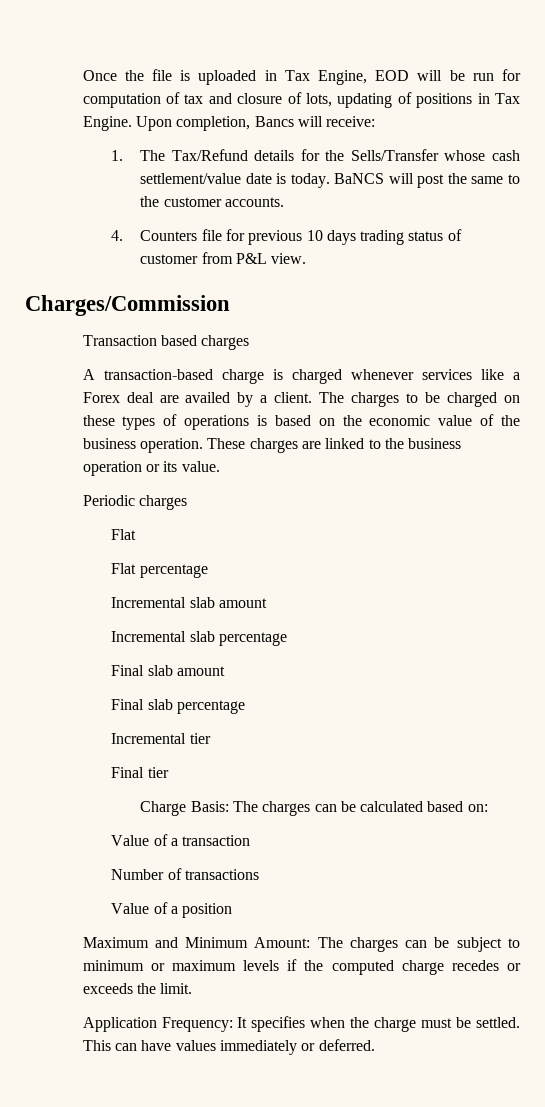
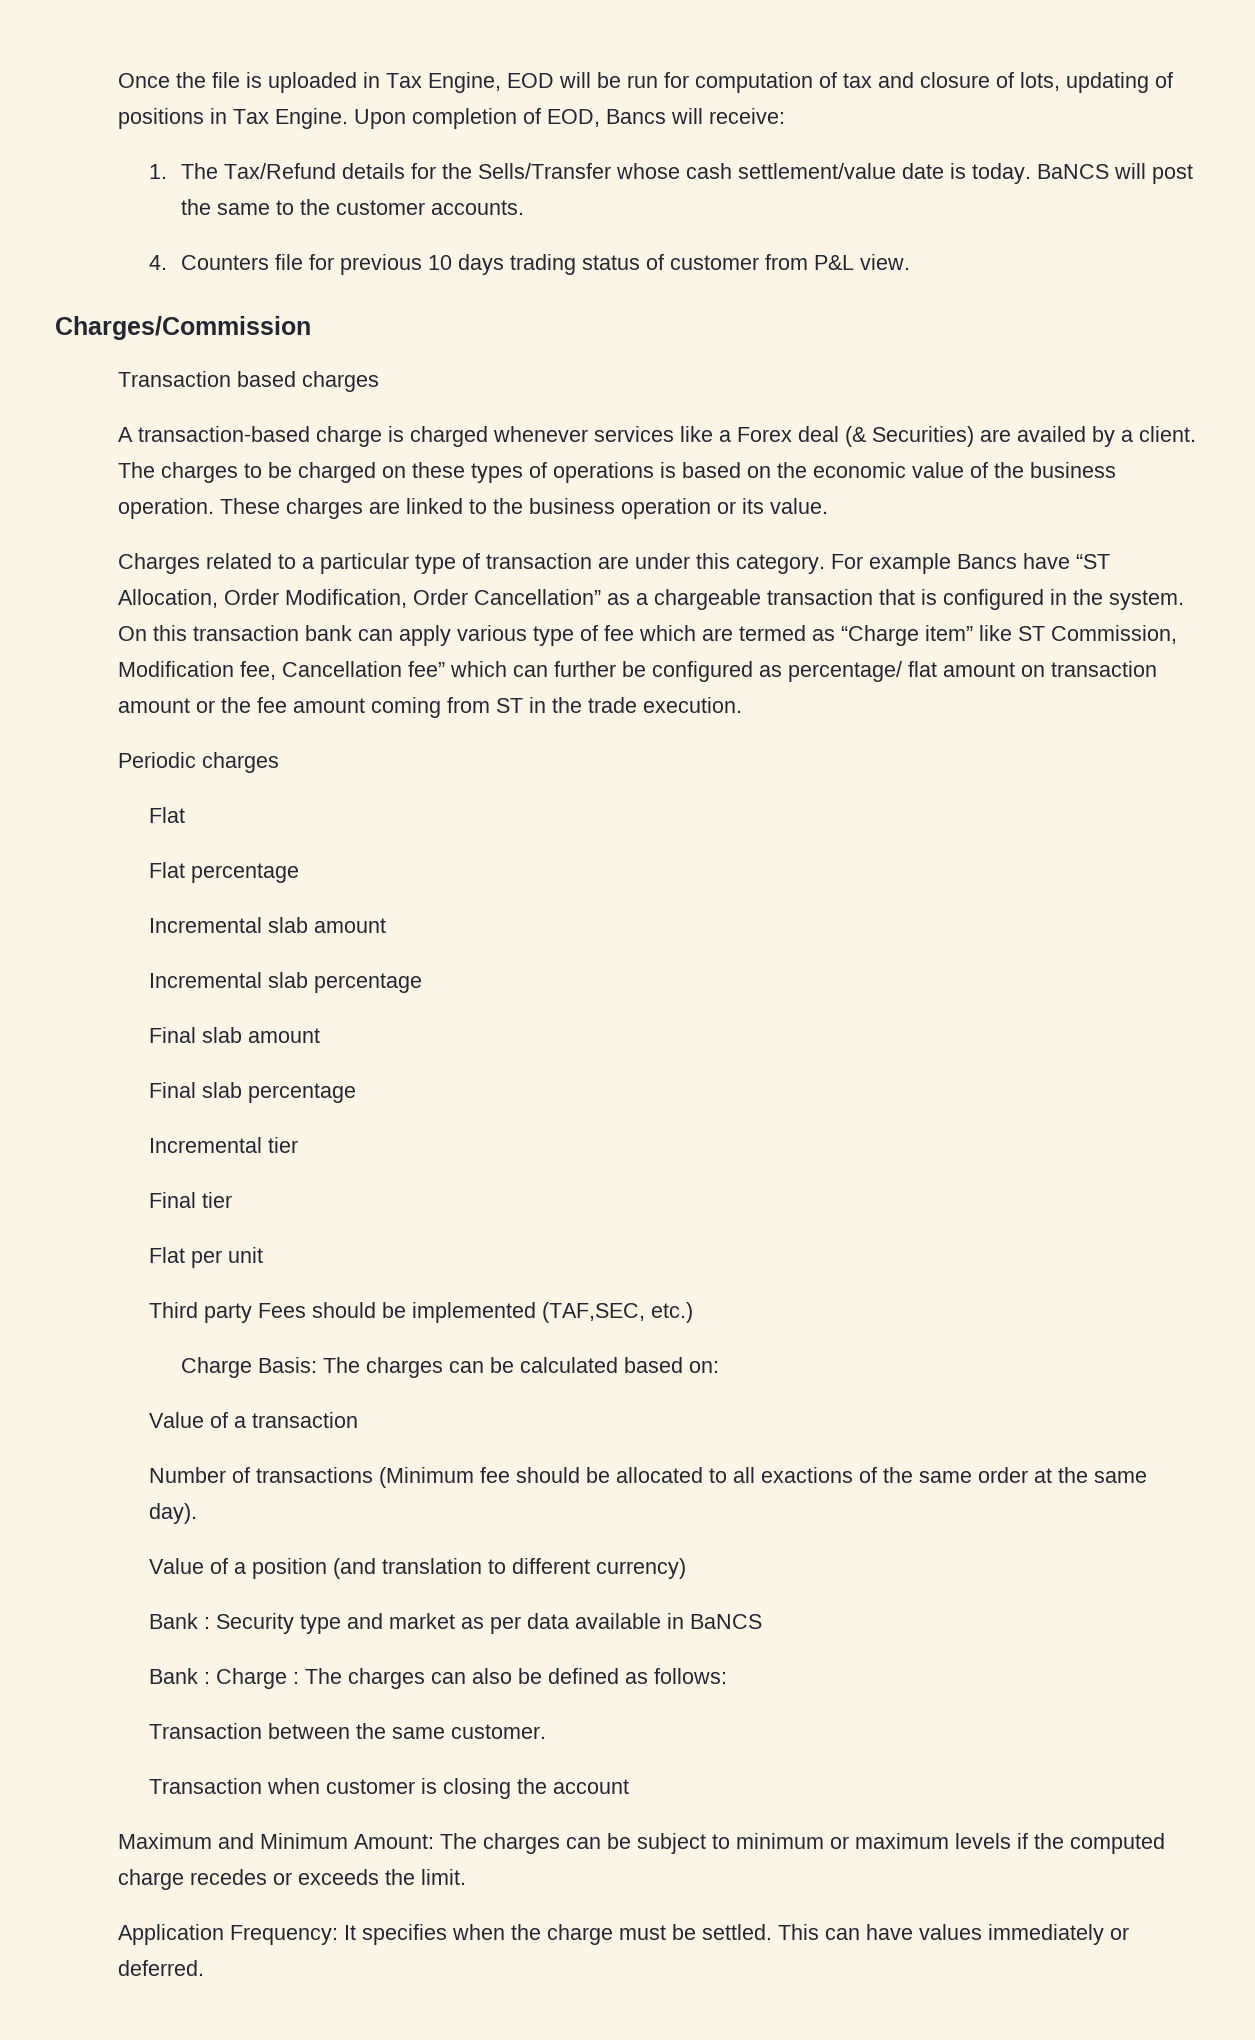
- Upon completion, Bancs will receive:
+ Upon completion of EOD, Bancs will receive:
- A transaction-based charge is charged whenever services like a Forex deal are availed by a client.
+ A transaction-based charge is charged whenever services like a Forex deal (& Securities) are availed by a client.
+ Charges related to a particular type of transaction are under this category. For example Bancs have “ST Allocation, Order Modification, Order Cancellation” as a chargeable transaction that is configured in the system. On this transaction bank can apply various type of fee which are termed as “Charge item” like ST Commission, Modification fee, Cancellation fee” which can further be configured as percentage/ flat amount on transaction amount or the fee amount coming from ST in the trade execution.
+ Flat per unit
+ Third party Fees should be implemented (TAF,SEC, etc.)
- Number of transactions
- Value of a position
+ Number of transactions (Minimum fee should be allocated to all exactions of the same order at the same day).
+ Value of a position (and translation to different currency)
+ Bank : Security type and market as per data available in BaNCS
+ Bank : Charge : The charges can also be defined as follows:
+ Transaction between the same customer.
+ Transaction when customer is closing the account

